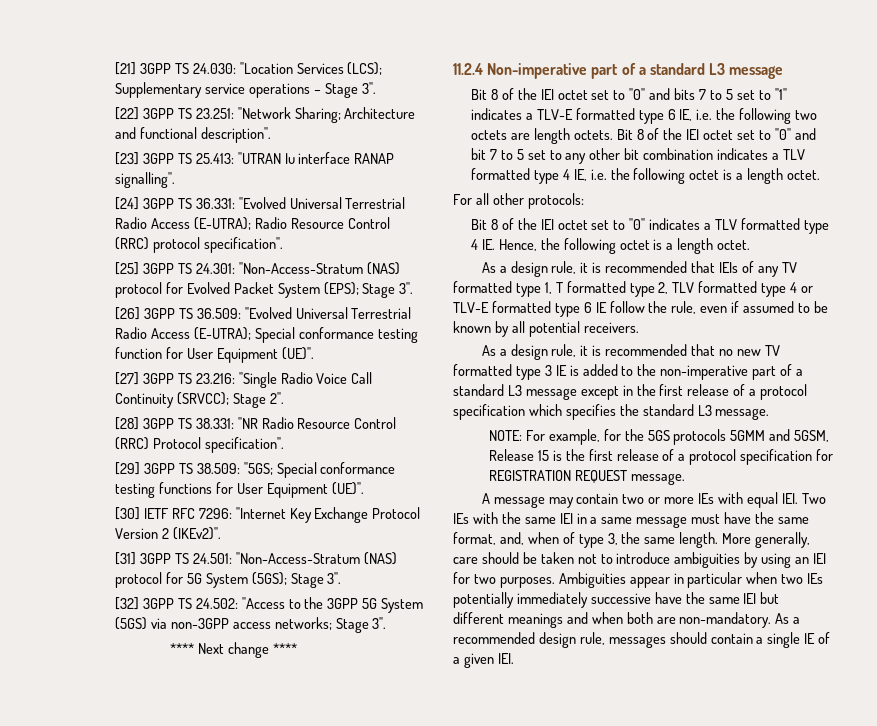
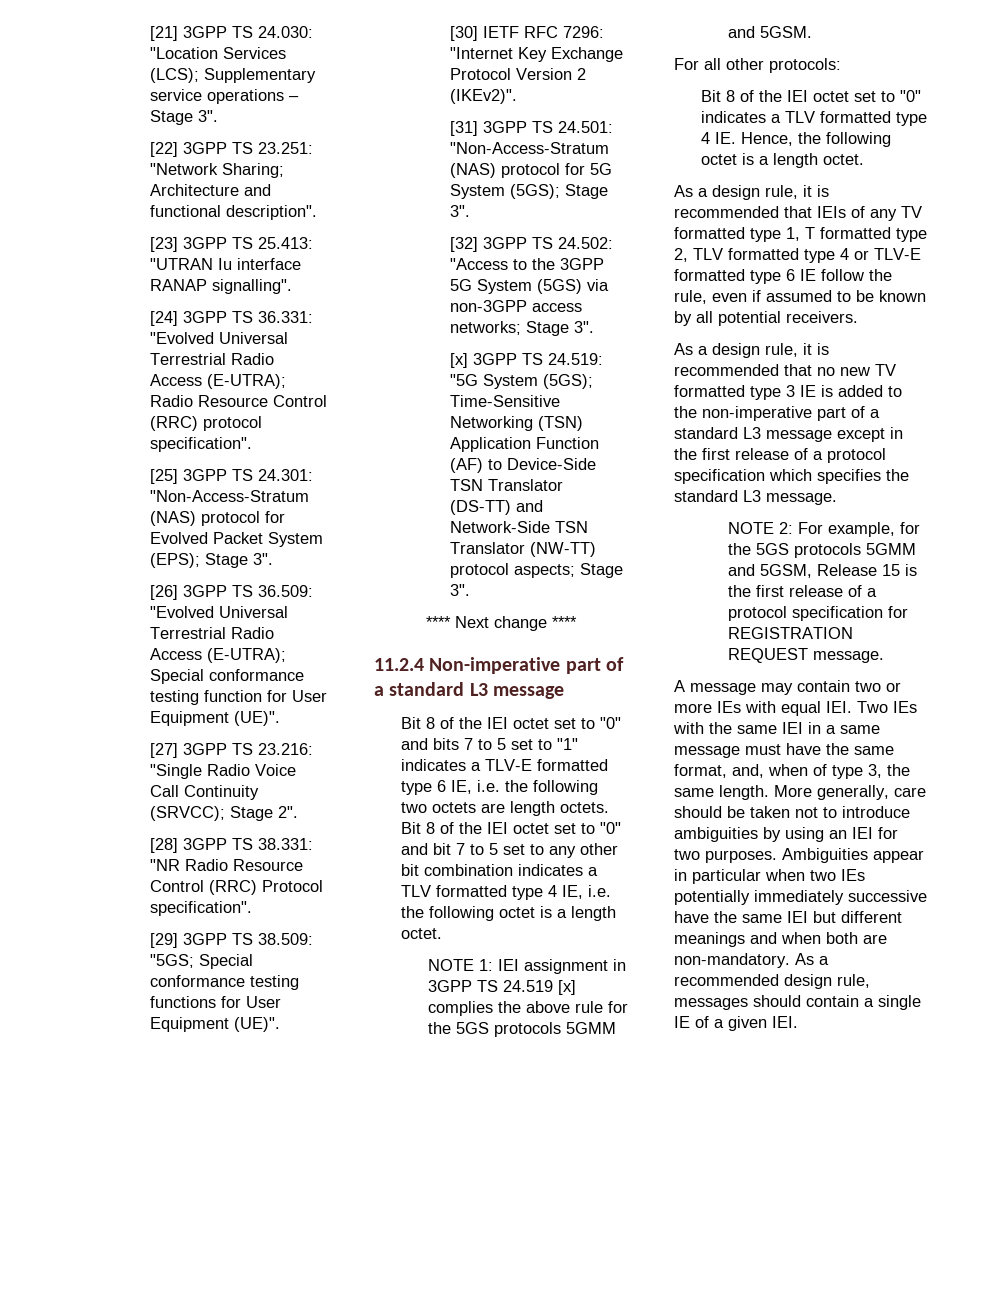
+ [x] 3GPP TS 24.519: "5G System (5GS); Time-Sensitive Networking (TSN) Application Function (AF) to Device-Side TSN Translator (DS-TT) and Network-Side TSN Translator (NW-TT) protocol aspects; Stage 3".
+ NOTE 1: IEI assignment in 3GPP TS 24.519 [x] complies the above rule for the 5GS protocols 5GMM and 5GSM.
- NOTE: For example, for the 5GS protocols 5GMM and 5GSM, Release 15 is the first release of a protocol specification for REGISTRATION REQUEST message.
+ NOTE 2: For example, for the 5GS protocols 5GMM and 5GSM, Release 15 is the first release of a protocol specification for REGISTRATION REQUEST message.

